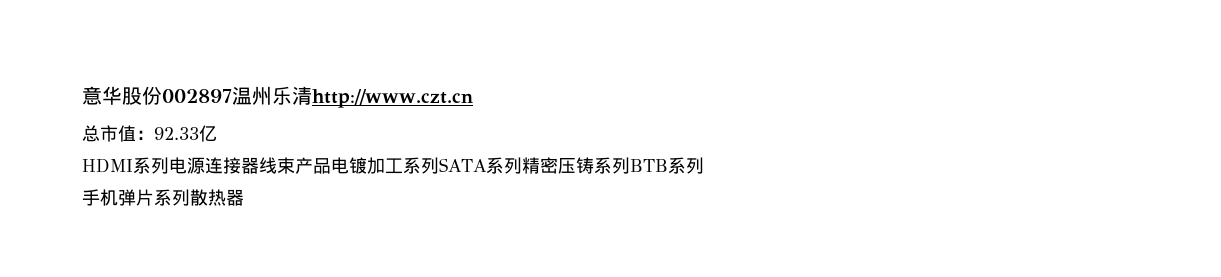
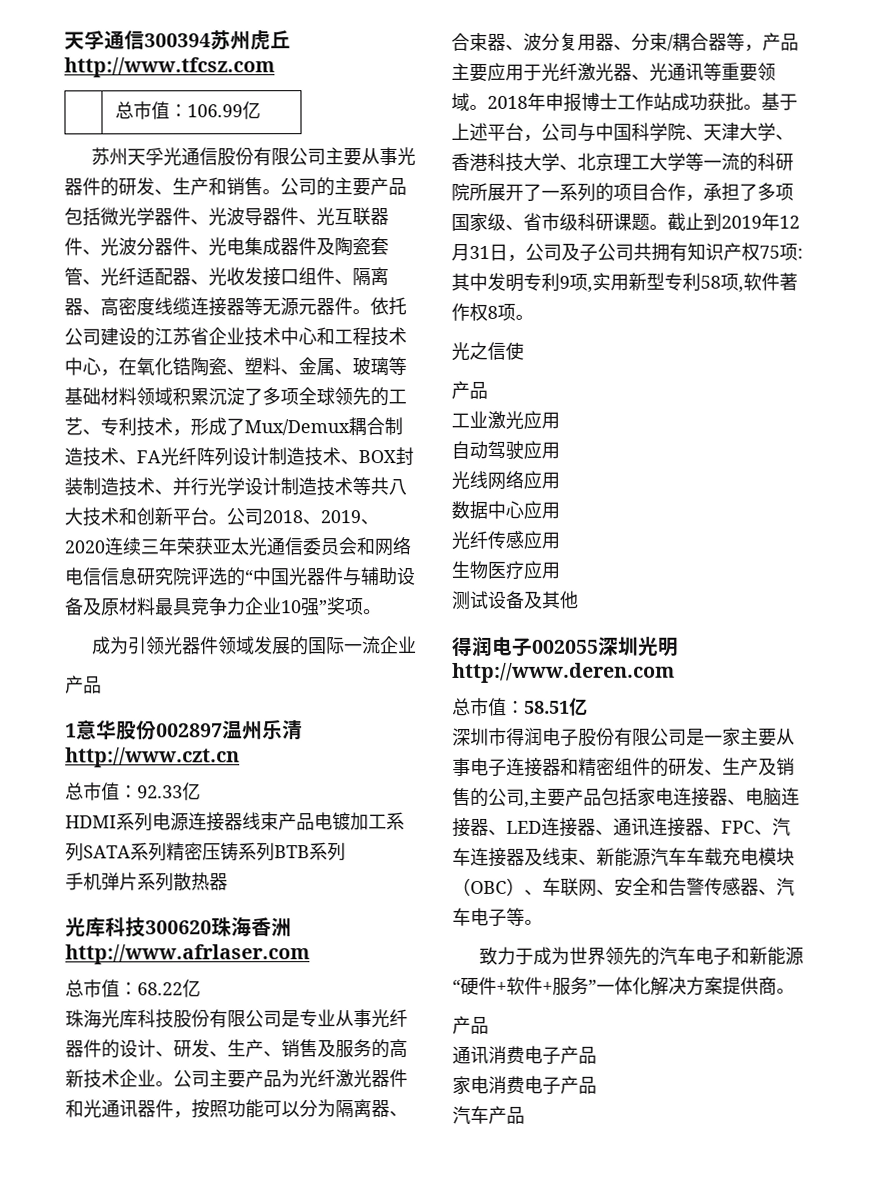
- 意华股份002897温州乐清http://www.czt.cn
+ 天孚通信300394苏州虎丘http://www.tfcsz.com
+ | 总市值：106.99亿
+ 苏州天孚光通信股份有限公司主要从事光器件的研发、生产和销售。公司的主要产品包括微光学器件、光波导器件、光互联器件、光波分器件、光电集成器件及陶瓷套管、光纤适配器、光收发接口组件、隔离器、高密度线缆连接器等无源元器件。依托公司建设的江苏省企业技术中心和工程技术中心，在氧化锆陶瓷、塑料、金属、玻璃等基础材料领域积累沉淀了多项全球领先的工艺、专利技术，形成了Mux/Demux耦合制造技术、FA光纤阵列设计制造技术、BOX封装制造技术、并行光学设计制造技术等共八大技术和创新平台。公司2018、2019、2020连续三年荣获亚太光通信委员会和网络电信信息研究院评选的“中国光器件与辅助设备及原材料最具竞争力企业10强”奖项。
+ 成为引领光器件领域发展的国际一流企业
+ 产品
+ 1意华股份002897温州乐清http://www.czt.cn
+ 光库科技300620珠海香洲http://www.afrlaser.com
+ 总市值：68.22亿
+ 珠海光库科技股份有限公司是专业从事光纤器件的设计、研发、生产、销售及服务的高新技术企业。公司主要产品为光纤激光器件和光通讯器件，按照功能可以分为隔离器、合束器、波分复用器、分束/耦合器等，产品主要应用于光纤激光器、光通讯等重要领域。2018年申报博士工作站成功获批。基于上述平台，公司与中国科学院、天津大学、香港科技大学、北京理工大学等一流的科研院所展开了一系列的项目合作，承担了多项国家级、省市级科研课题。截止到2019年12月31日，公司及子公司共拥有知识产权75项:其中发明专利9项,实用新型专利58项,软件著作权8项。
+ 光之信使
+ 产品
+ 工业激光应用
+ 自动驾驶应用
+ 光线网络应用
+ 数据中心应用
+ 光纤传感应用
+ 生物医疗应用
+ 测试设备及其他
+ 得润电子002055深圳光明http://www.deren.com
+ 总市值：58.51亿
+ 深圳市得润电子股份有限公司是一家主要从事电子连接器和精密组件的研发、生产及销售的公司,主要产品包括家电连接器、电脑连接器、LED连接器、通讯连接器、FPC、汽车连接器及线束、新能源汽车车载充电模块（OBC）、车联网、安全和告警传感器、汽车电子等。
+ 致力于成为世界领先的汽车电子和新能源“硬件+软件+服务”一体化解决方案提供商。
+ 产品
+ 通讯消费电子产品
+ 家电消费电子产品
+ 汽车产品

